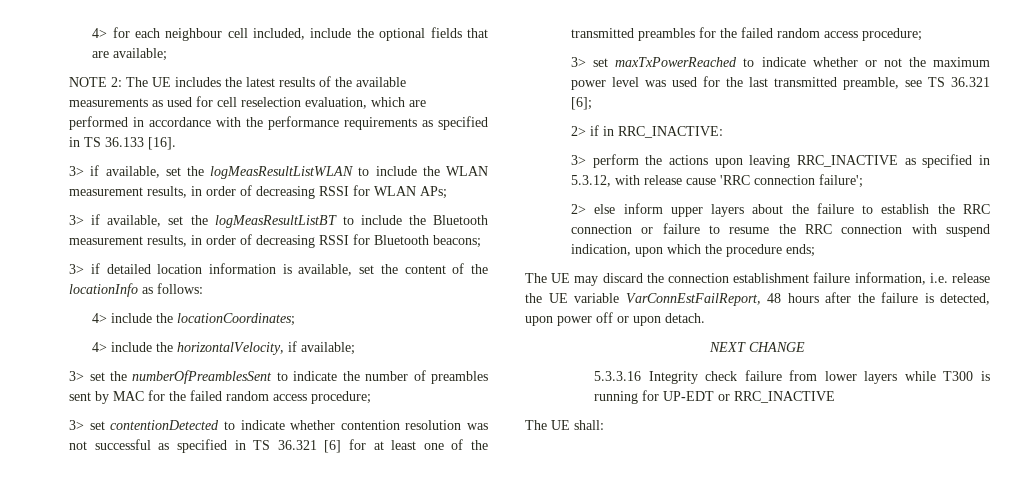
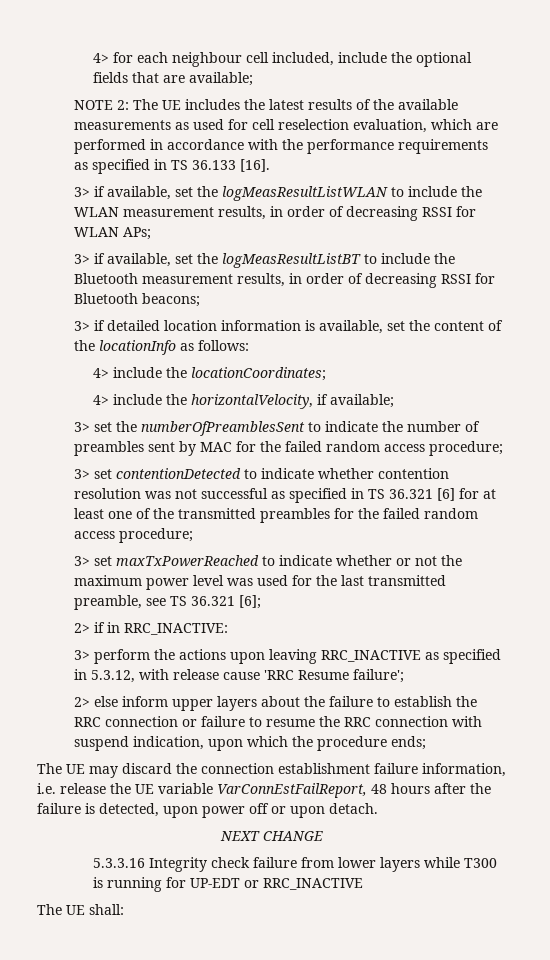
- 3> perform the actions upon leaving RRC_INACTIVE as specified in 5.3.12, with release cause 'RRC connection failure';
+ 3> perform the actions upon leaving RRC_INACTIVE as specified in 5.3.12, with release cause 'RRC Resume failure';

